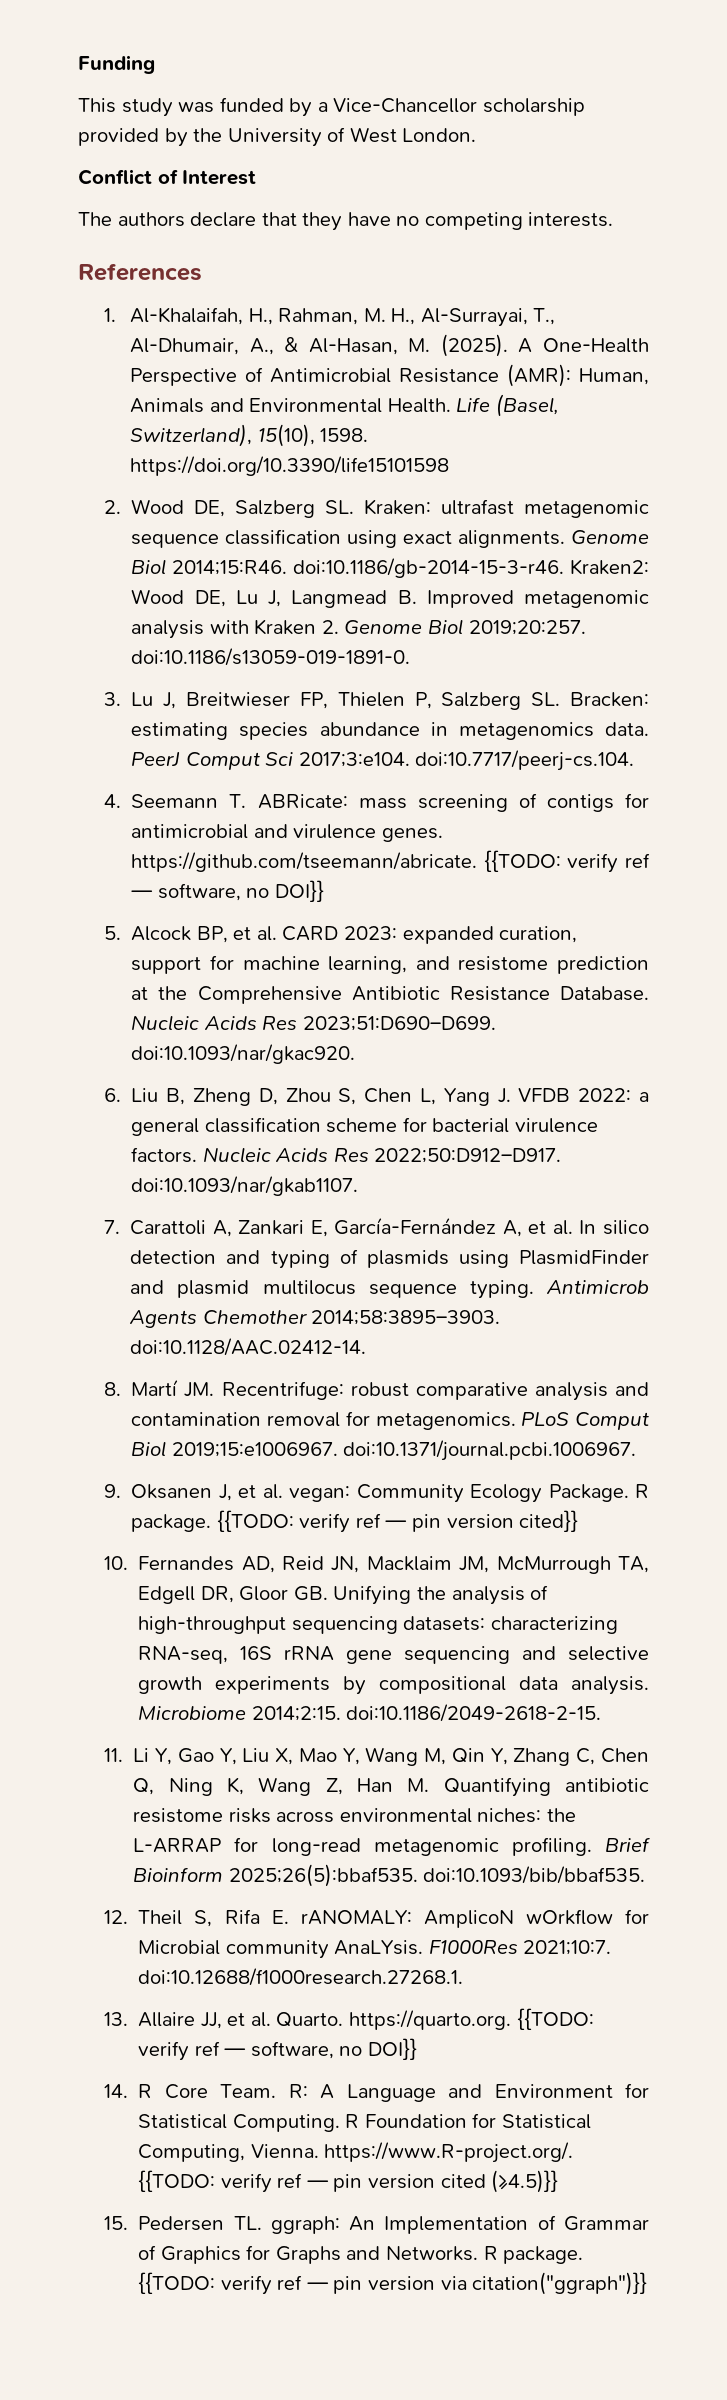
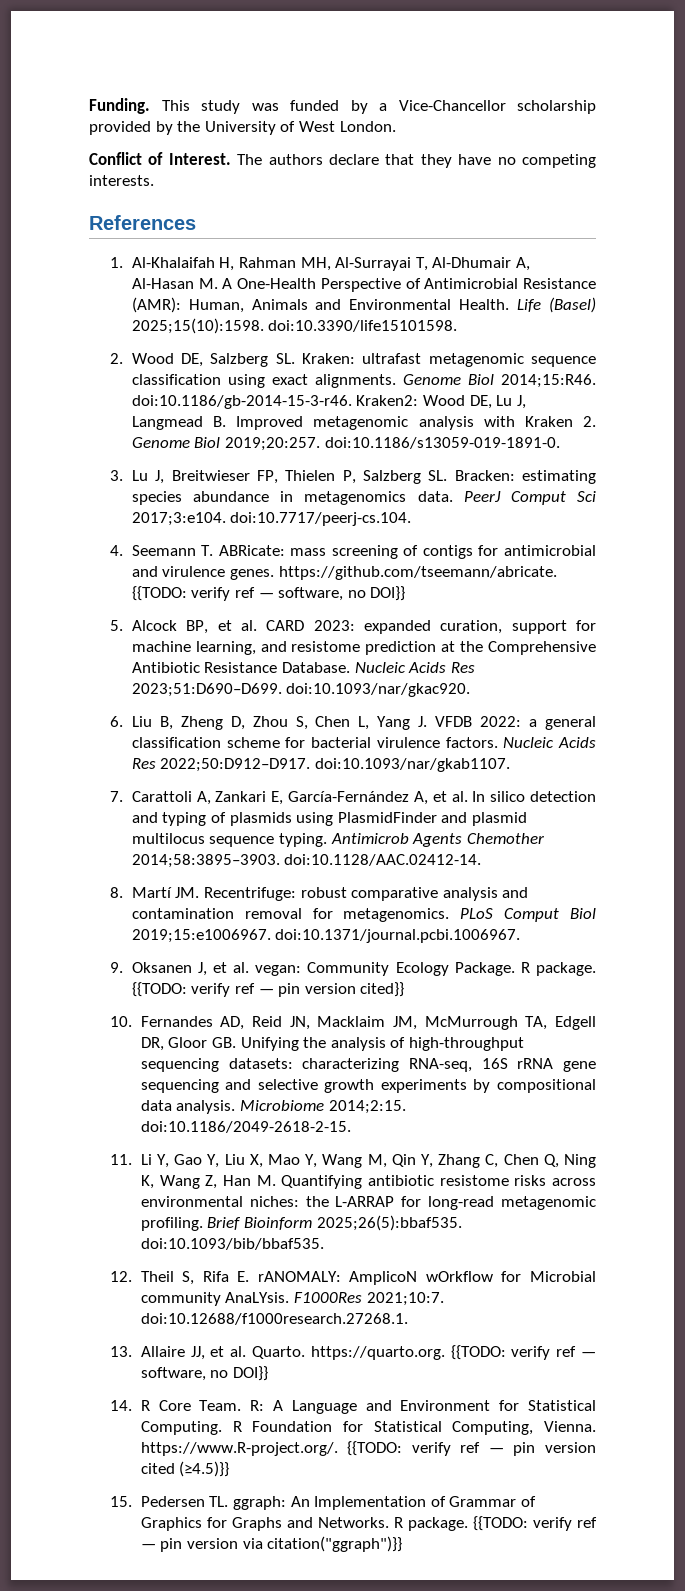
- Funding
- This study was funded by a Vice-Chancellor scholarship provided by the University of West London.
+ Funding. This study was funded by a Vice-Chancellor scholarship provided by the University of West London.
- Conflict of Interest
- The authors declare that they have no competing interests.
+ Conflict of Interest. The authors declare that they have no competing interests.
- 1. Al-Khalaifah, H., Rahman, M. H., Al-Surrayai, T., Al-Dhumair, A., & Al-Hasan, M. (2025). A One-Health Perspective of Antimicrobial Resistance (AMR): Human, Animals and Environmental Health.
+ 1. Al-Khalaifah H, Rahman MH, Al-Surrayai T, Al-Dhumair A, Al-Hasan M. A One-Health Perspective of Antimicrobial Resistance (AMR): Human, Animals and Environmental Health.
- Life (Basel, Switzerland), 15(10), 1598. https://doi.org/10.3390/life15101598
+ Life (Basel) 2025;15(10):1598. doi:10.3390/life15101598.

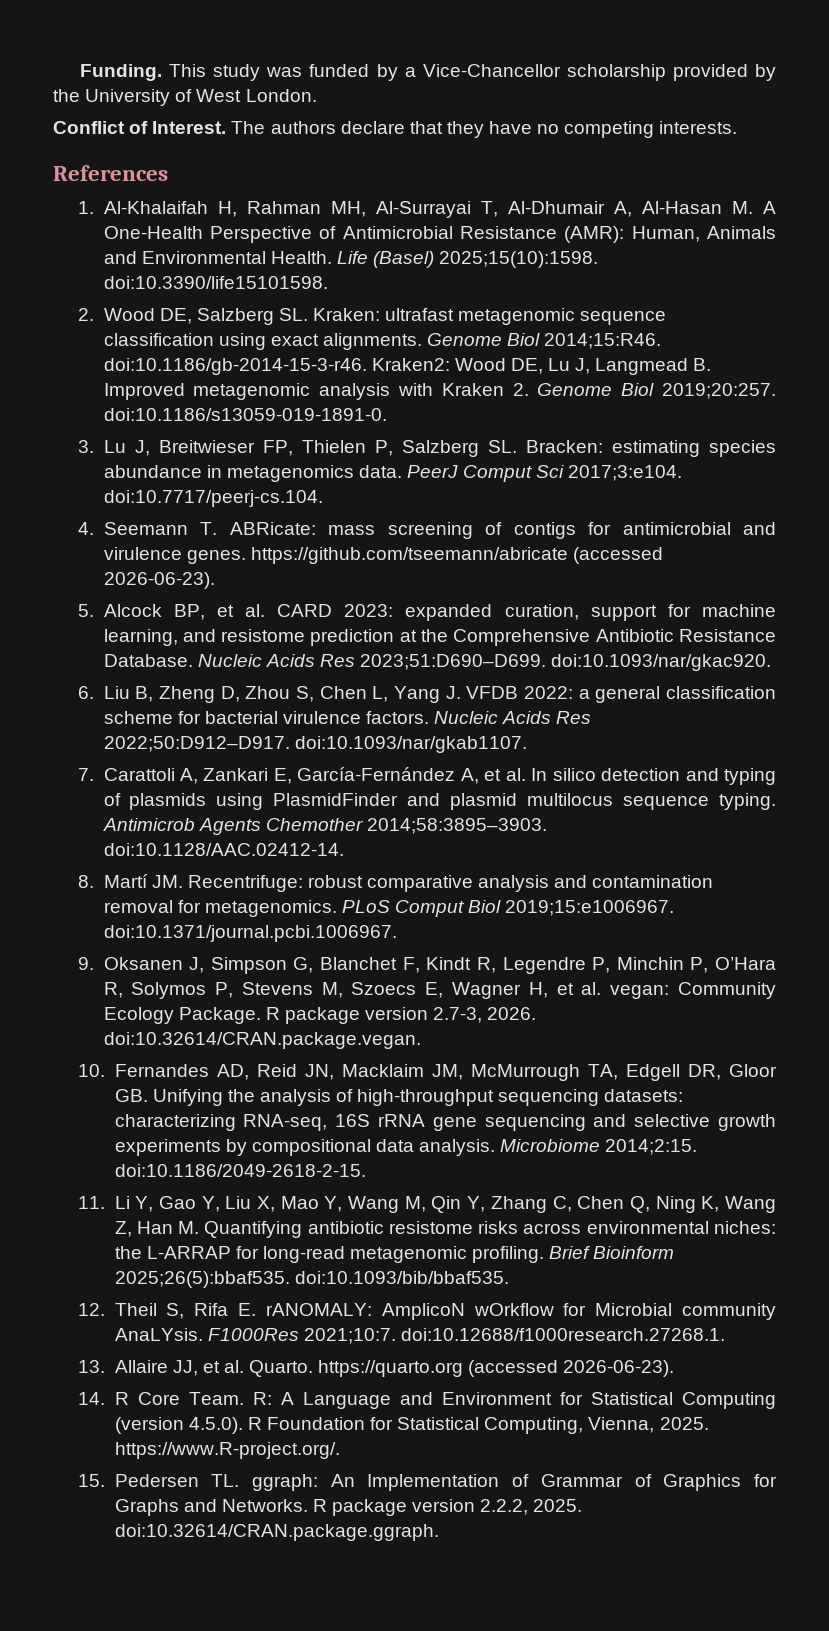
- 4. Seemann T. ABRicate: mass screening of contigs for antimicrobial and virulence genes. https://github.com/tseemann/abricate. {{TODO: verify ref — software, no DOI}}
+ 4. Seemann T. ABRicate: mass screening of contigs for antimicrobial and virulence genes. https://github.com/tseemann/abricate (accessed 2026-06-23).
- 9. Oksanen J, et al. vegan: Community Ecology Package.
+ 9. Oksanen J, Simpson G, Blanchet F, Kindt R, Legendre P, Minchin P, O’Hara R, Solymos P, Stevens M, Szoecs E, Wagner H, et al. vegan: Community Ecology Package.
- R package. {{TODO: verify ref — pin version cited}}
+ R package version 2.7-3, 2026. doi:10.32614/CRAN.package.vegan.
- 13. Allaire JJ, et al. Quarto. https://quarto.org. {{TODO: verify ref — software, no DOI}}
+ 13. Allaire JJ, et al. Quarto. https://quarto.org (accessed 2026-06-23).
- R: A Language and Environment for Statistical Computing. R Foundation for Statistical Computing, Vienna. https://www.R-project.org/. {{TODO: verify ref — pin version cited (≥4.5)}}
+ R: A Language and Environment for Statistical Computing (version 4.5.0). R Foundation for Statistical Computing, Vienna, 2025. https://www.R-project.org/.
- R package. {{TODO: verify ref — pin version via citation("ggraph")}}
+ R package version 2.2.2, 2025. doi:10.32614/CRAN.package.ggraph.

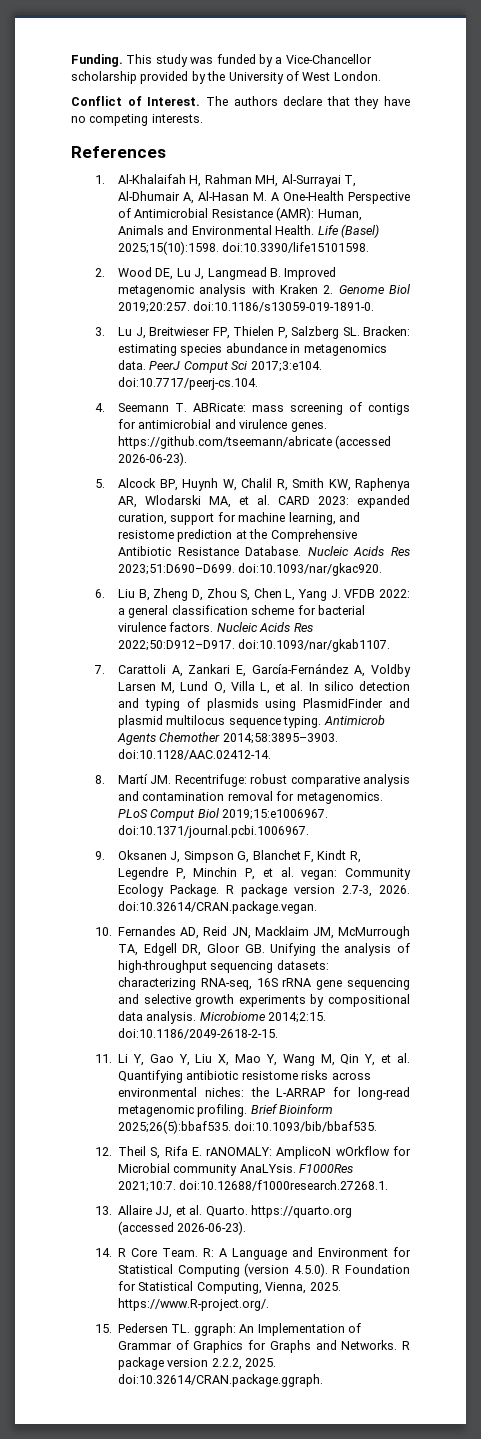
- 2. Wood DE, Salzberg SL. Kraken: ultrafast metagenomic sequence classification using exact alignments. Genome Biol 2014;15:R46. doi:10.1186/gb-2014-15-3-r46. Kraken2: Wood DE, Lu J, Langmead B. Improved metagenomic analysis with Kraken 2. Genome Biol 2019;20:257. doi:10.1186/s13059-019-1891-0.
+ 2. Wood DE, Lu J, Langmead B. Improved metagenomic analysis with Kraken 2. Genome Biol 2019;20:257. doi:10.1186/s13059-019-1891-0.
- 5. Alcock BP, et al. CARD 2023: expanded curation, support for machine learning, and resistome prediction at the Comprehensive Antibiotic Resistance Database.
+ 5. Alcock BP, Huynh W, Chalil R, Smith KW, Raphenya AR, Wlodarski MA, et al. CARD 2023: expanded curation, support for machine learning, and resistome prediction at the Comprehensive Antibiotic Resistance Database.
- 7. Carattoli A, Zankari E, García-Fernández A, et al. In silico detection and typing of plasmids using PlasmidFinder and plasmid multilocus sequence typing.
+ 7. Carattoli A, Zankari E, García-Fernández A, Voldby Larsen M, Lund O, Villa L, et al. In silico detection and typing of plasmids using PlasmidFinder and plasmid multilocus sequence typing.
- 9. Oksanen J, Simpson G, Blanchet F, Kindt R, Legendre P, Minchin P, O’Hara R, Solymos P, Stevens M, Szoecs E, Wagner H, et al. vegan: Community Ecology Package.
+ 9. Oksanen J, Simpson G, Blanchet F, Kindt R, Legendre P, Minchin P, et al. vegan: Community Ecology Package.
- 11. Li Y, Gao Y, Liu X, Mao Y, Wang M, Qin Y, Zhang C, Chen Q, Ning K, Wang Z, Han M. Quantifying antibiotic resistome risks across environmental niches: the L-ARRAP for long-read metagenomic profiling.
+ 11. Li Y, Gao Y, Liu X, Mao Y, Wang M, Qin Y, et al. Quantifying antibiotic resistome risks across environmental niches: the L-ARRAP for long-read metagenomic profiling.

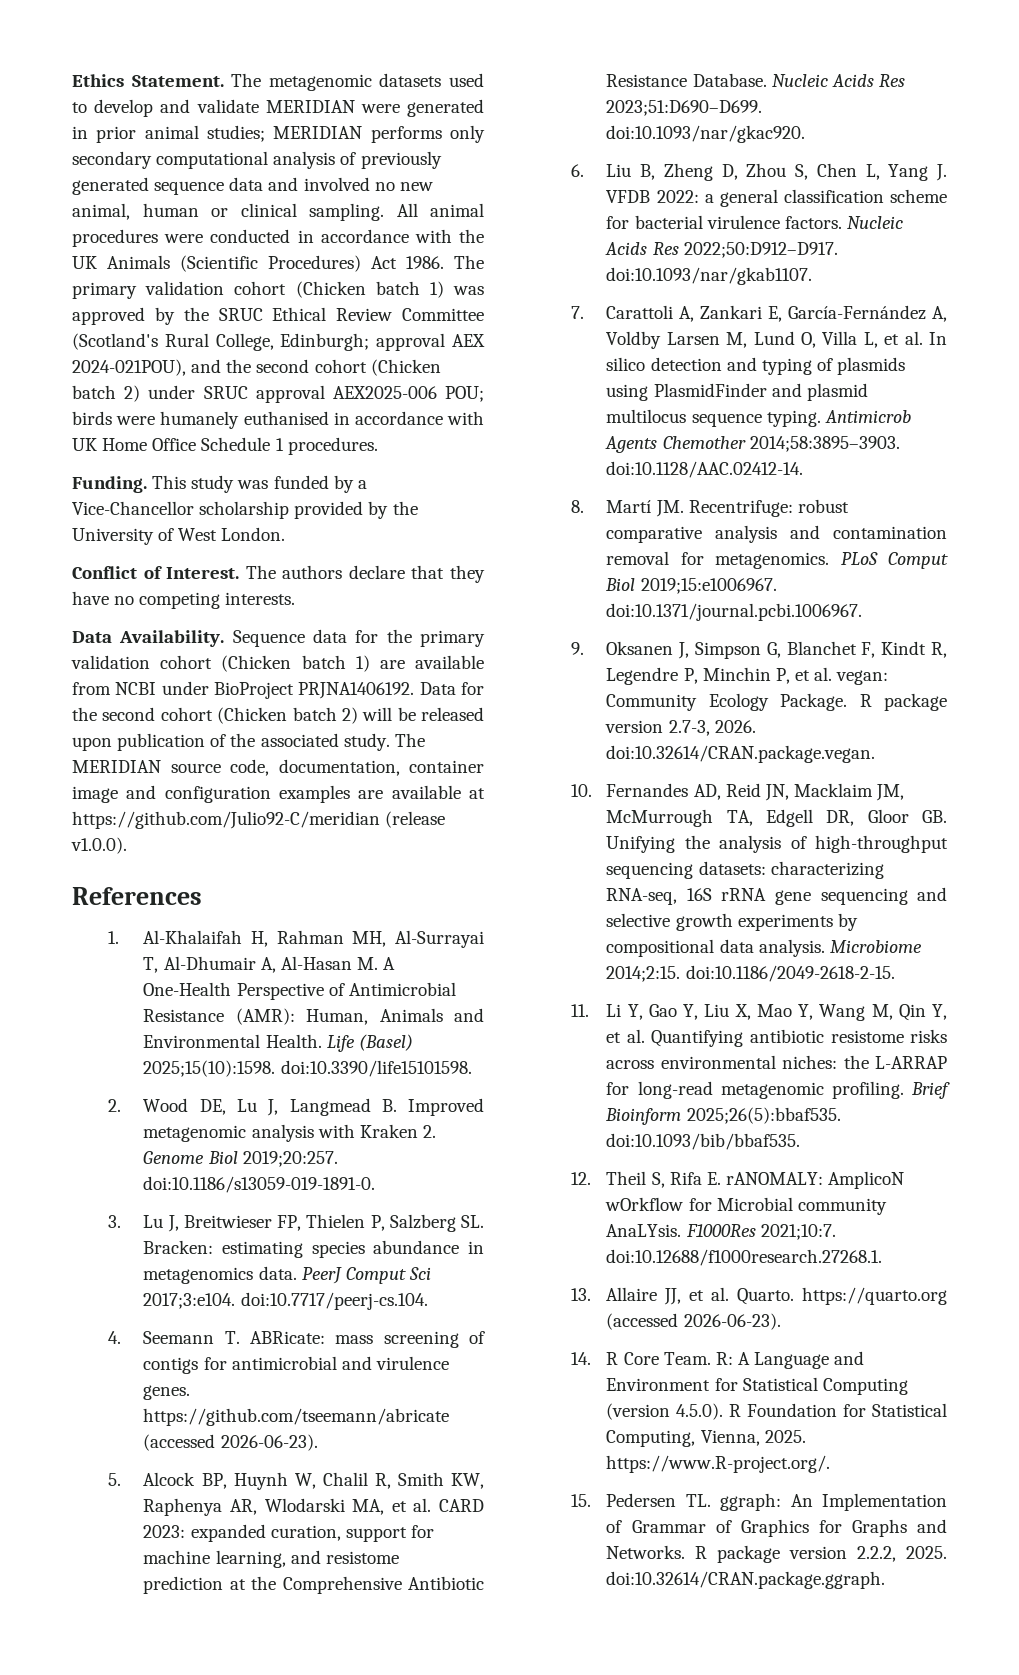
+ Ethics Statement. The metagenomic datasets used to develop and validate MERIDIAN were generated in prior animal studies; MERIDIAN performs only secondary computational analysis of previously generated sequence data and involved no new animal, human or clinical sampling. All animal procedures were conducted in accordance with the UK Animals (Scientific Procedures) Act 1986. The primary validation cohort (Chicken batch 1) was approved by the SRUC Ethical Review Committee (Scotland's Rural College, Edinburgh; approval AEX 2024-021POU), and the second cohort (Chicken batch 2) under SRUC approval AEX2025-006 POU; birds were humanely euthanised in accordance with UK Home Office Schedule 1 procedures.
+ Data Availability. Sequence data for the primary validation cohort (Chicken batch 1) are available from NCBI under BioProject PRJNA1406192. Data for the second cohort (Chicken batch 2) will be released upon publication of the associated study. The MERIDIAN source code, documentation, container image and configuration examples are available at https://github.com/Julio92-C/meridian (release v1.0.0).

